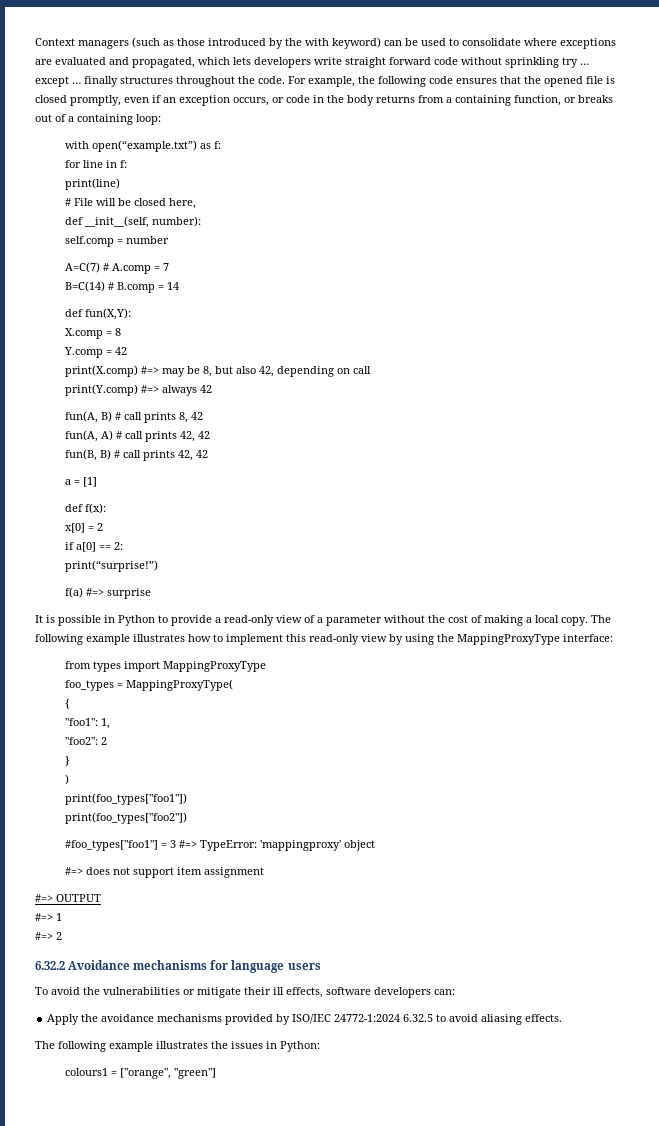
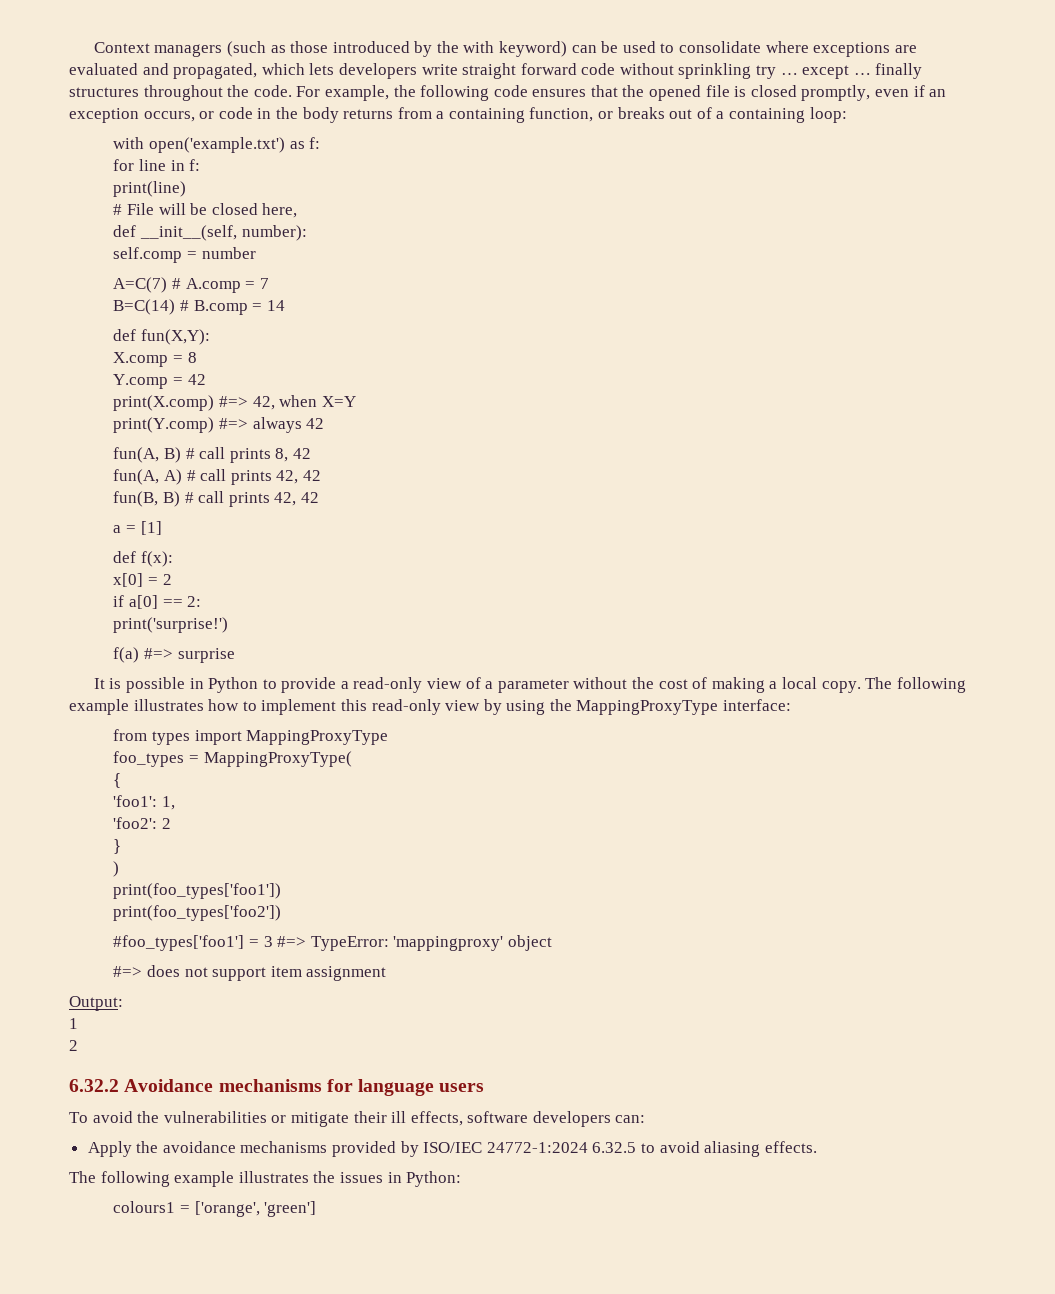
- with open(“example.txt”) as f:
+ with open('example.txt') as f:
- print(X.comp) #=> may be 8, but also 42, depending on call
+ print(X.comp) #=> 42, when X=Y
- print(“surprise!”)
+ print('surprise!')
- "foo1": 1,
+ 'foo1': 1,
- "foo2": 2
+ 'foo2': 2
- print(foo_types["foo1"])
- print(foo_types["foo2"])
- #foo_types["foo1"] = 3 #=> TypeError: 'mappingproxy' object
+ print(foo_types['foo1'])
+ print(foo_types['foo2'])
+ #foo_types['foo1'] = 3 #=> TypeError: 'mappingproxy' object
- #=> OUTPUT
- #=> 1
- #=> 2
+ Output:
+ 1
+ 2
- colours1 = ["orange", "green"]
+ colours1 = ['orange', 'green']

